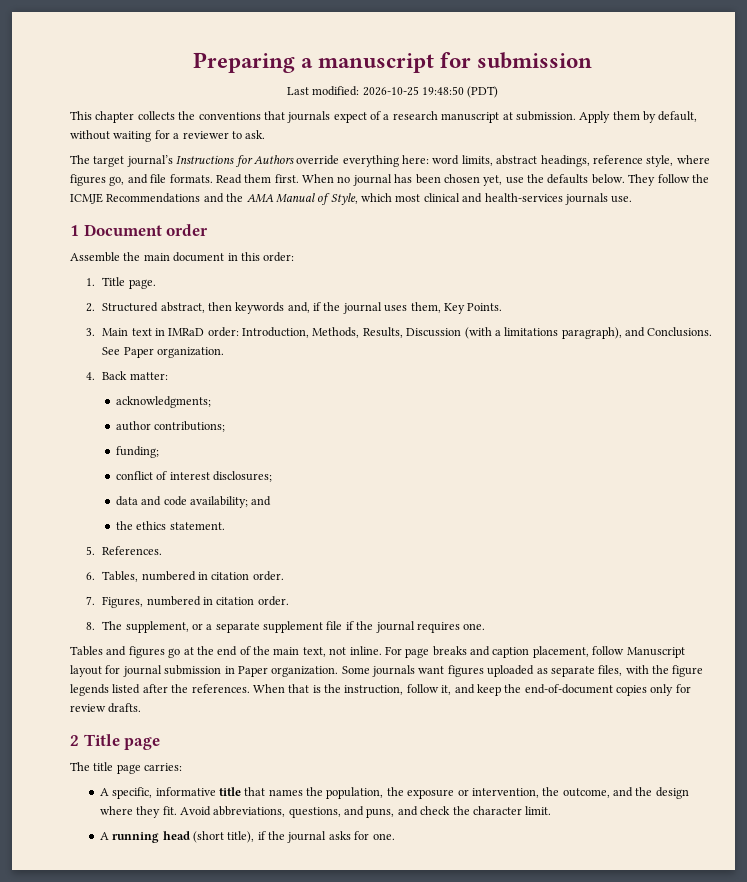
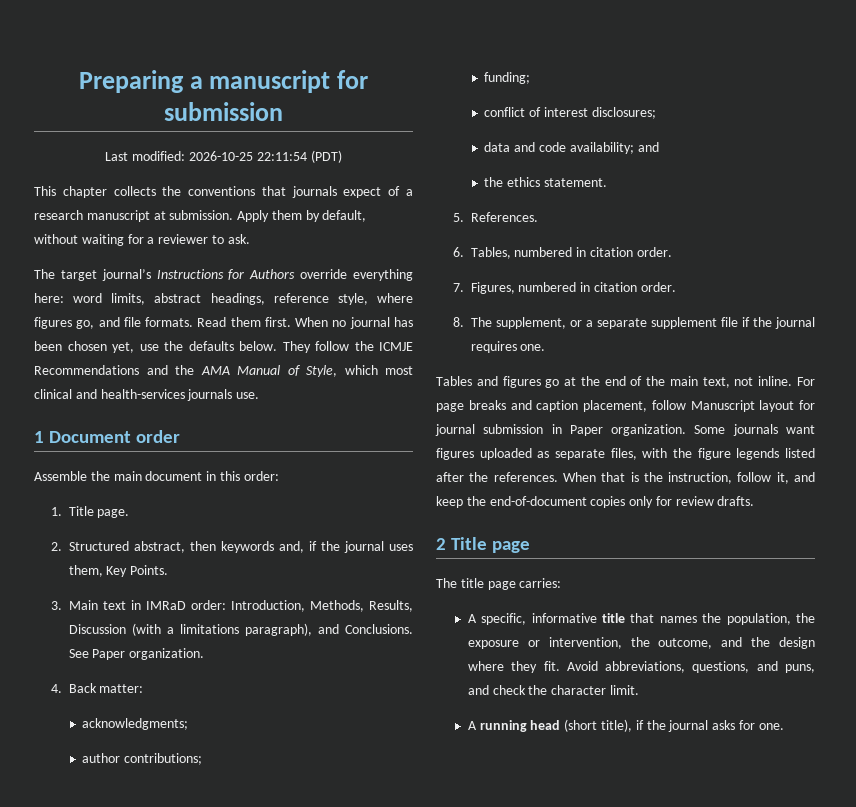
- Last modified: 2026-10-25 19:48:50 (PDT)
+ Last modified: 2026-10-25 22:11:54 (PDT)

